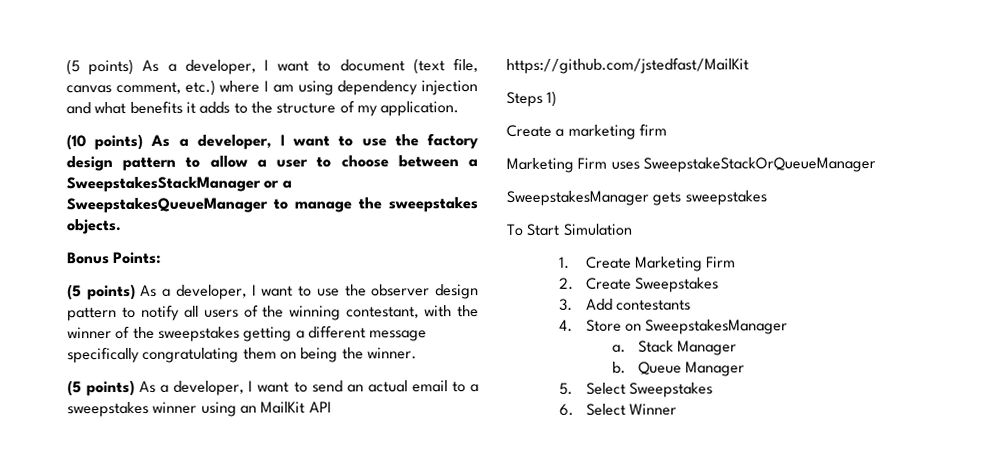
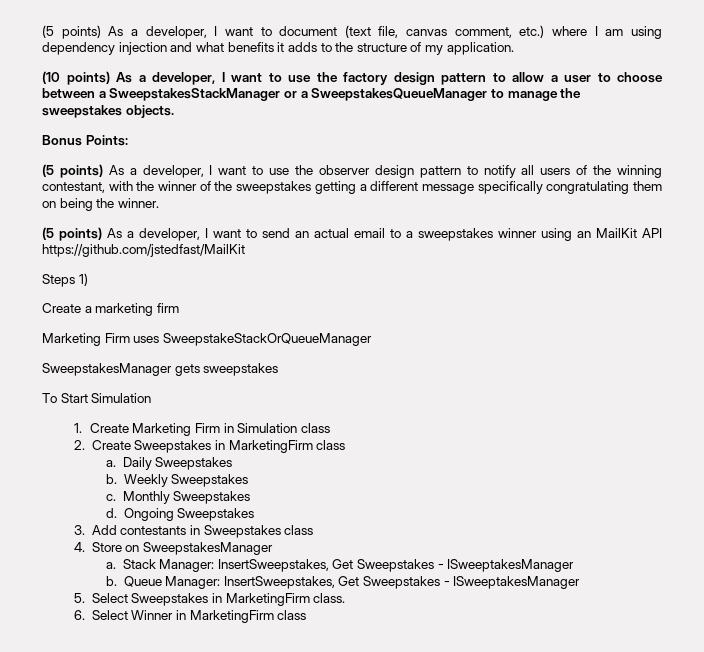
- 1. Create Marketing Firm
+ 1. Create Marketing Firm in Simulation class
- 2. Create Sweepstakes
+ 2. Create Sweepstakes in MarketingFirm class
+ a. Daily Sweepstakes
+ b. Weekly Sweepstakes
+ c. Monthly Sweepstakes
+ d. Ongoing Sweepstakes
- 3. Add contestants
+ 3. Add contestants in Sweepstakes class
- Stack Manager
- b. Queue Manager
+ Stack Manager: InsertSweepstakes, Get Sweepstakes - ISweeptakesManager
+ b. Queue Manager: InsertSweepstakes, Get Sweepstakes - ISweeptakesManager
- 5. Select Sweepstakes
+ 5. Select Sweepstakes in MarketingFirm class.
- 6. Select Winner
+ 6. Select Winner in MarketingFirm class

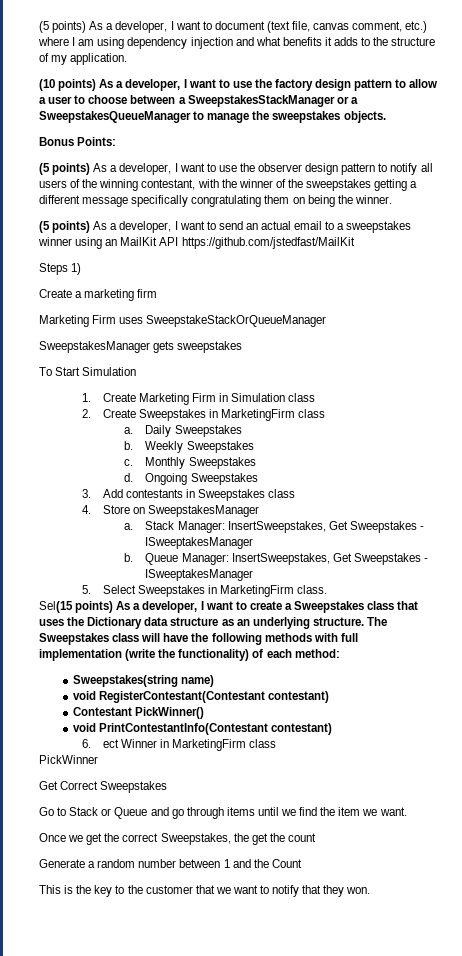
+ Sel(15 points) As a developer, I want to create a Sweepstakes class that uses the Dictionary data structure as an underlying structure. The Sweepstakes class will have the following methods with full implementation (write the functionality) of each method:
+ Sweepstakes(string name)
+ void RegisterContestant(Contestant contestant)
+ Contestant PickWinner()
+ void PrintContestantInfo(Contestant contestant)
- 6. Select Winner in MarketingFirm class
+ 6. ect Winner in MarketingFirm class
+ PickWinner
+ Get Correct Sweepstakes
+ Go to Stack or Queue and go through items until we find the item we want.
+ Once we get the correct Sweepstakes, the get the count
+ Generate a random number between 1 and the Count
+ This is the key to the customer that we want to notify that they won.

